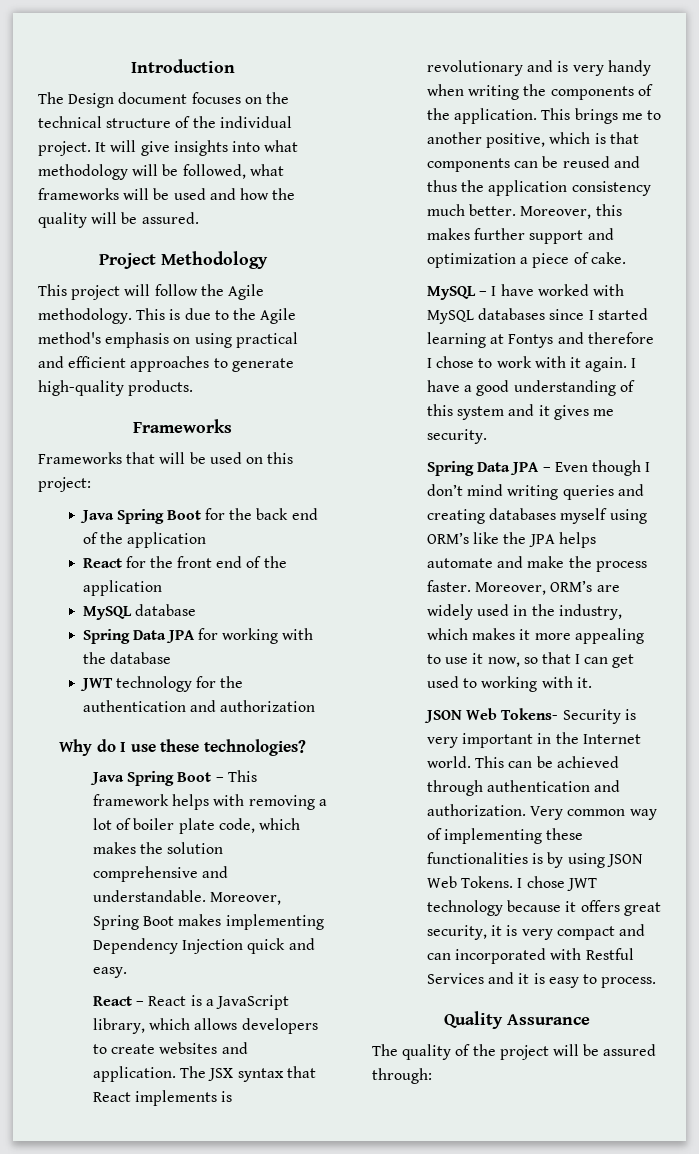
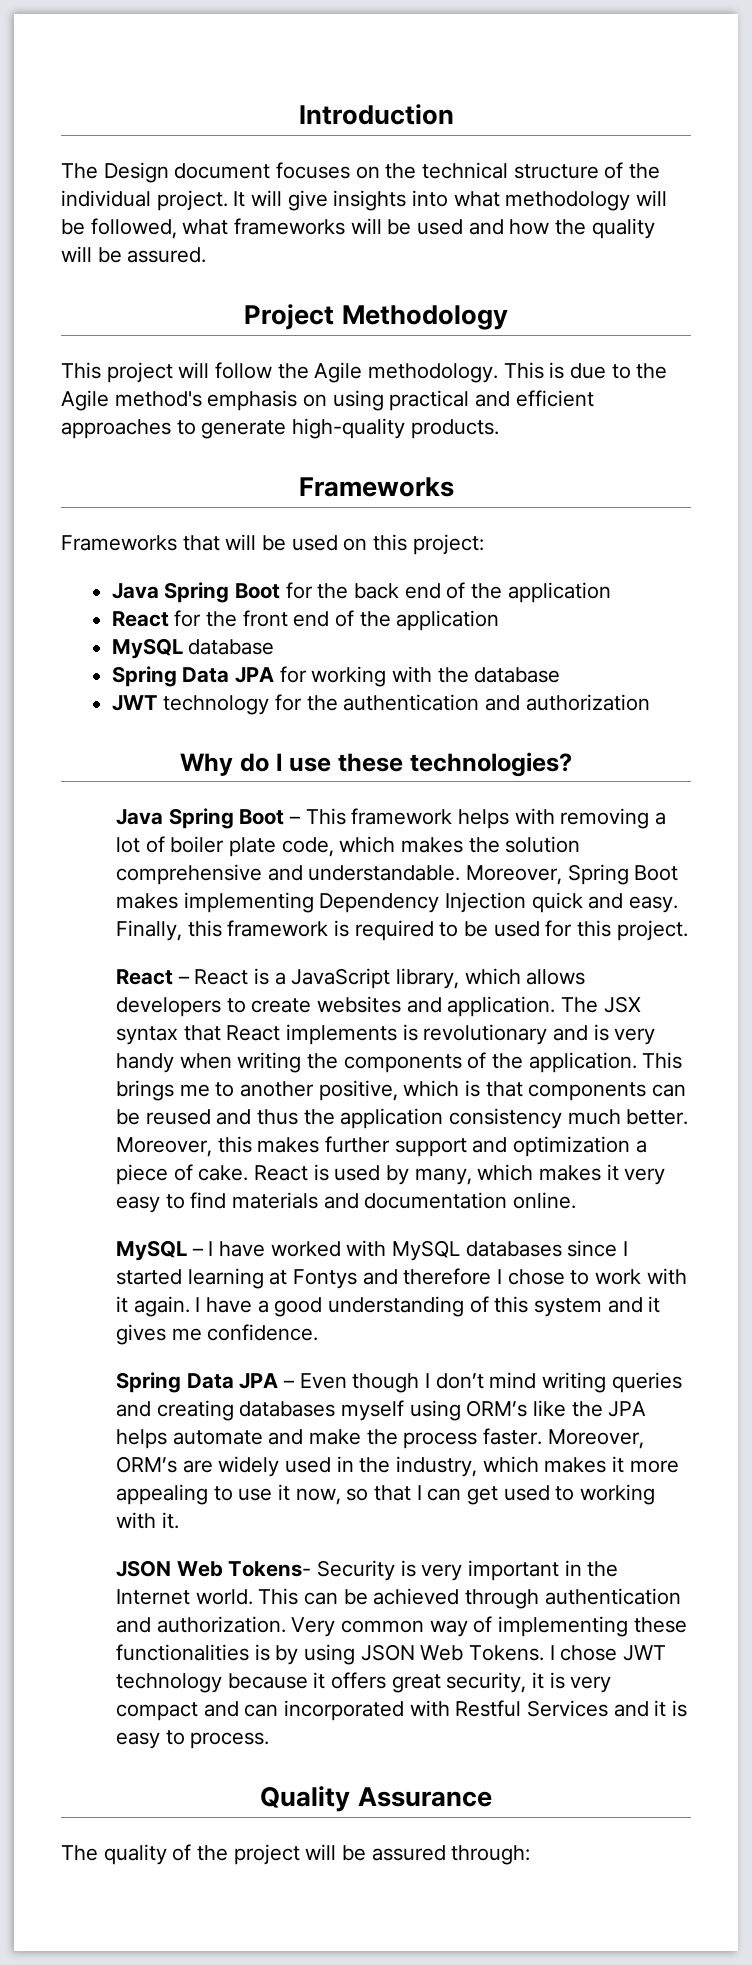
+ Finally, this framework is required to be used for this project.
+ React is used by many, which makes it very easy to find materials and documentation online.
- I have a good understanding of this system and it gives me security.
+ I have a good understanding of this system and it gives me confidence.

